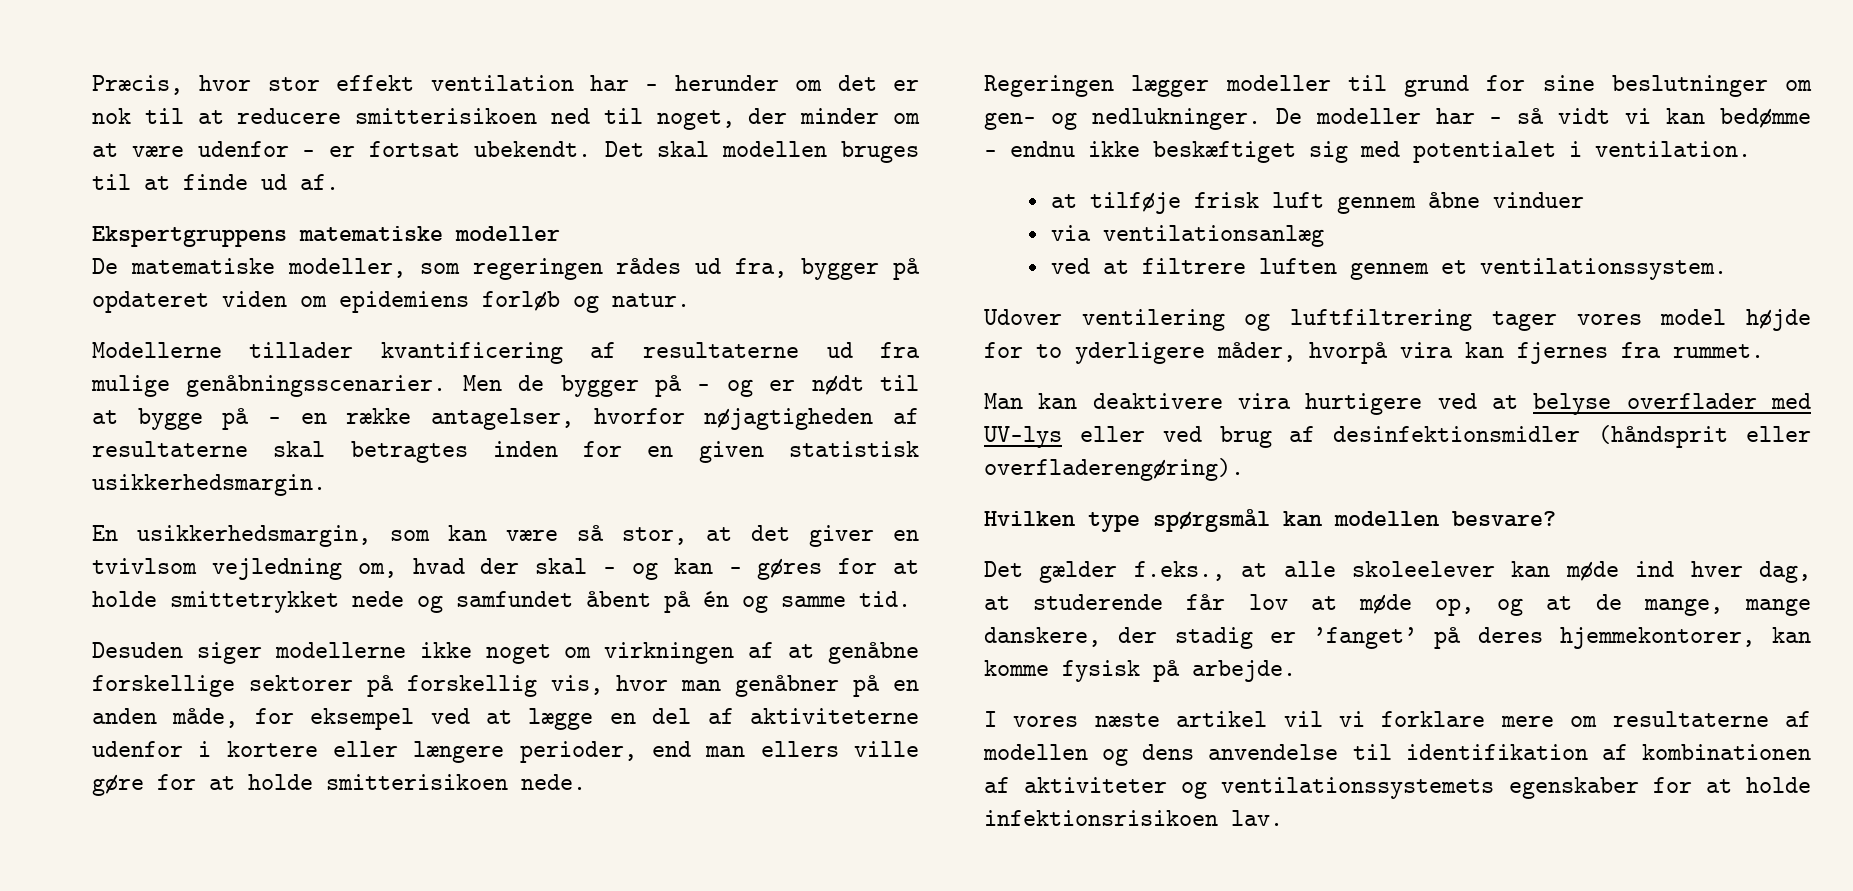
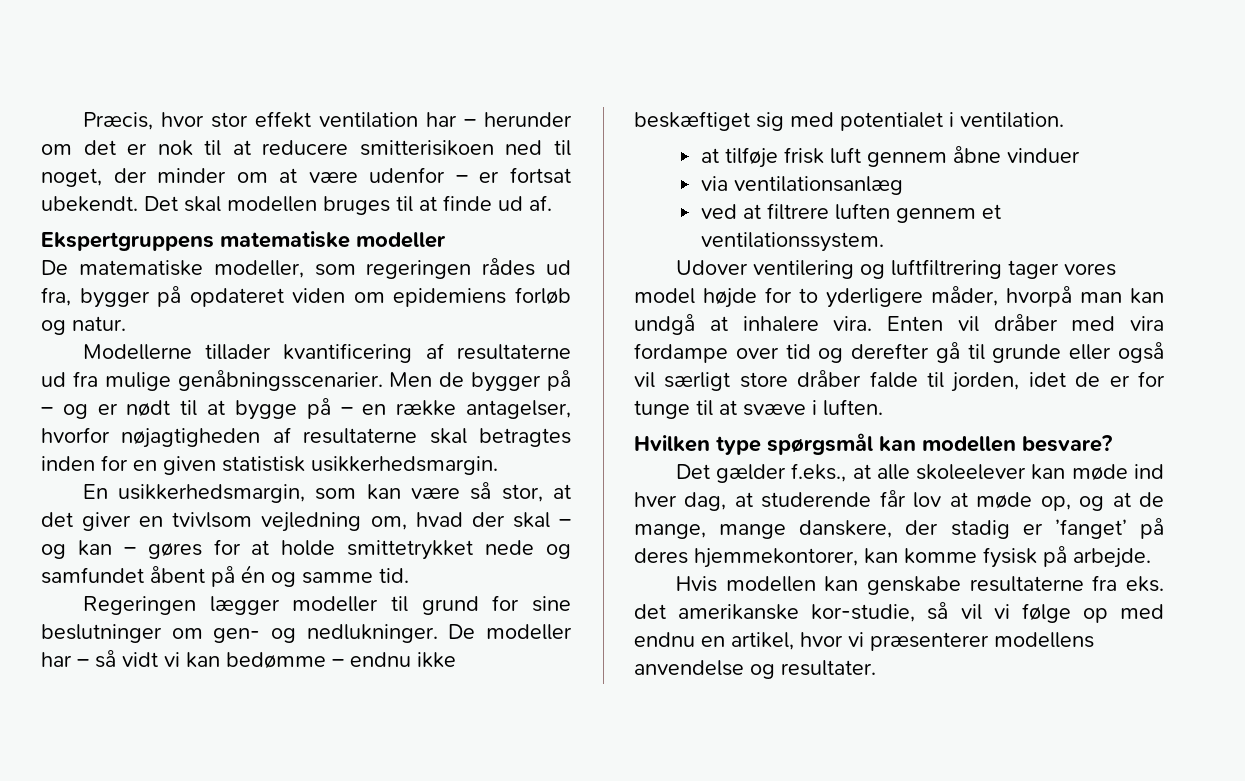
- Desuden siger modellerne ikke noget om virkningen af at genåbne forskellige sektorer på forskellig vis, hvor man genåbner på en anden måde, for eksempel ved at lægge en del af aktiviteterne udenfor i kortere eller længere perioder, end man ellers ville gøre for at holde smitterisikoen nede.
- Udover ventilering og luftfiltrering tager vores model højde for to yderligere måder, hvorpå vira kan fjernes fra rummet.
- Man kan deaktivere vira hurtigere ved at belyse overflader med UV-lys eller ved brug af desinfektionsmidler (håndsprit eller overfladerengøring).
+ Udover ventilering og luftfiltrering tager vores model højde for to yderligere måder, hvorpå man kan undgå at inhalere vira. Enten vil dråber med vira fordampe over tid og derefter gå til grunde eller også vil særligt store dråber falde til jorden, idet de er for tunge til at svæve i luften.
- I vores næste artikel vil vi forklare mere om resultaterne af modellen og dens anvendelse til identifikation af kombinationen af aktiviteter og ventilationssystemets egenskaber for at holde infektionsrisikoen lav.
+ Hvis modellen kan genskabe resultaterne fra eks. det amerikanske kor-studie, så vil vi følge op med endnu en artikel, hvor vi præsenterer modellens anvendelse og resultater.

